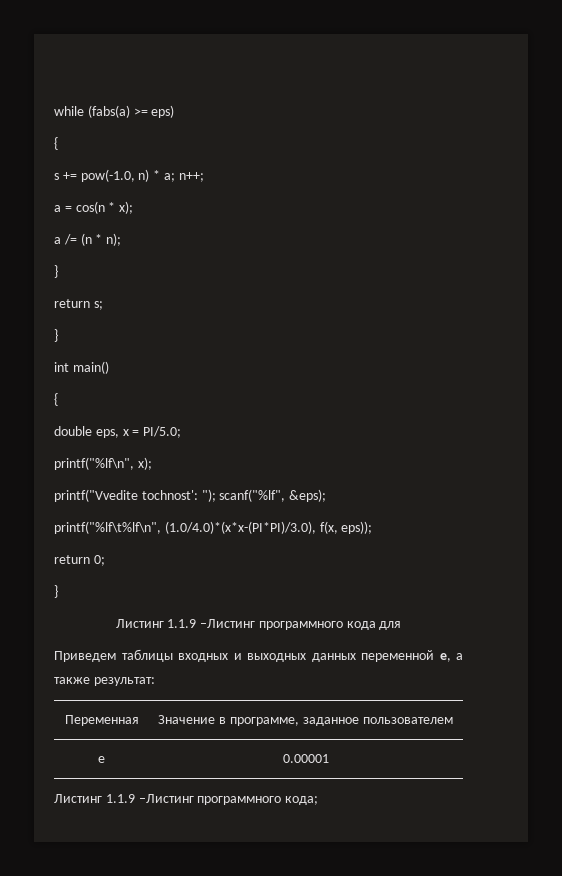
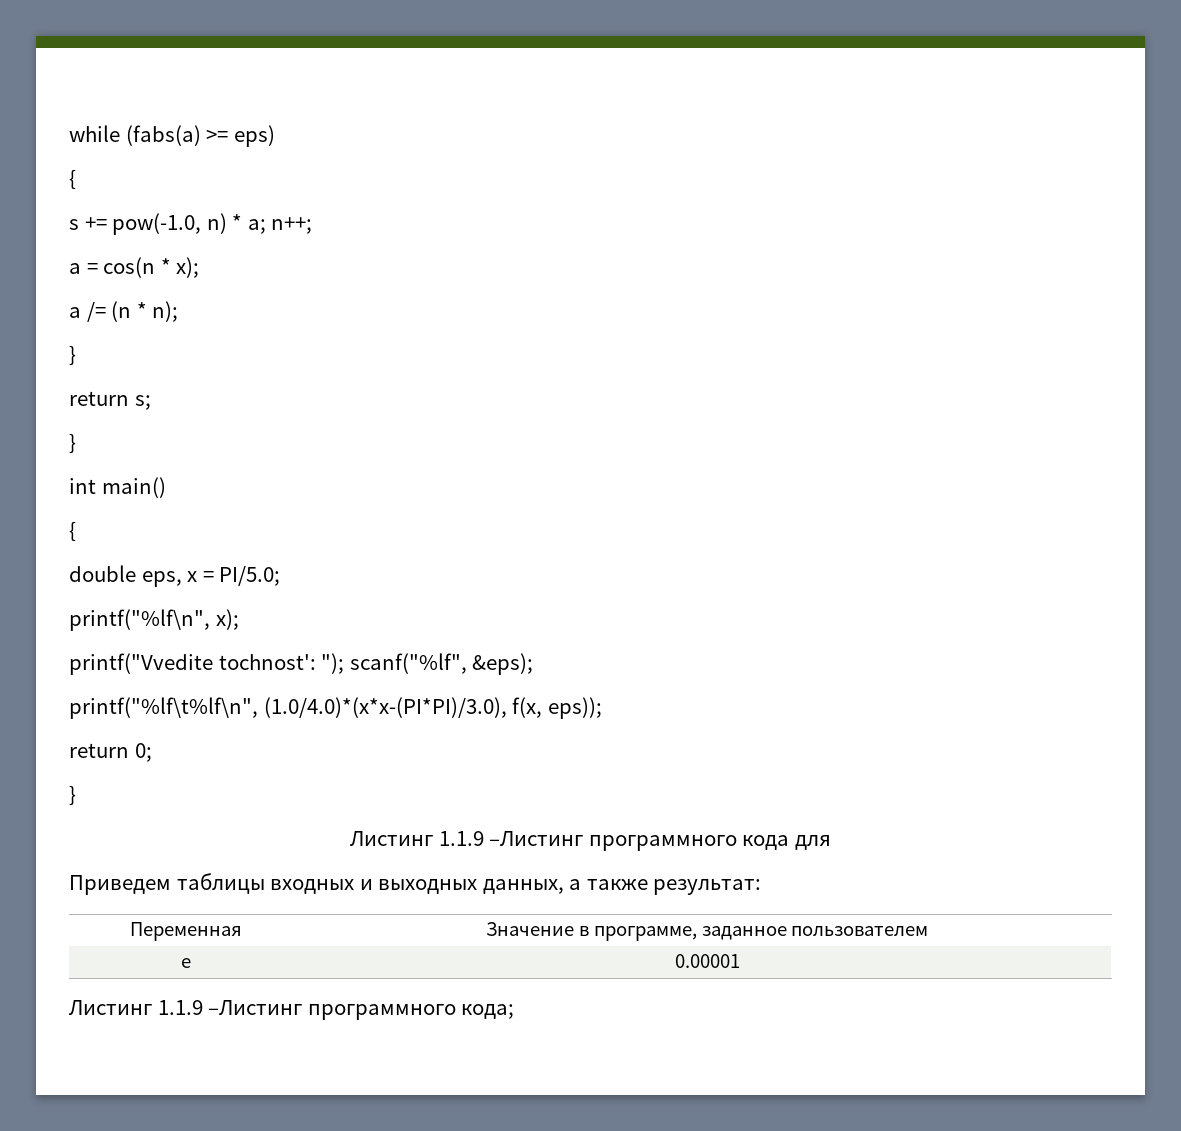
- Приведем таблицы входных и выходных данных переменной e, а также результат:
+ Приведем таблицы входных и выходных данных, а также результат:

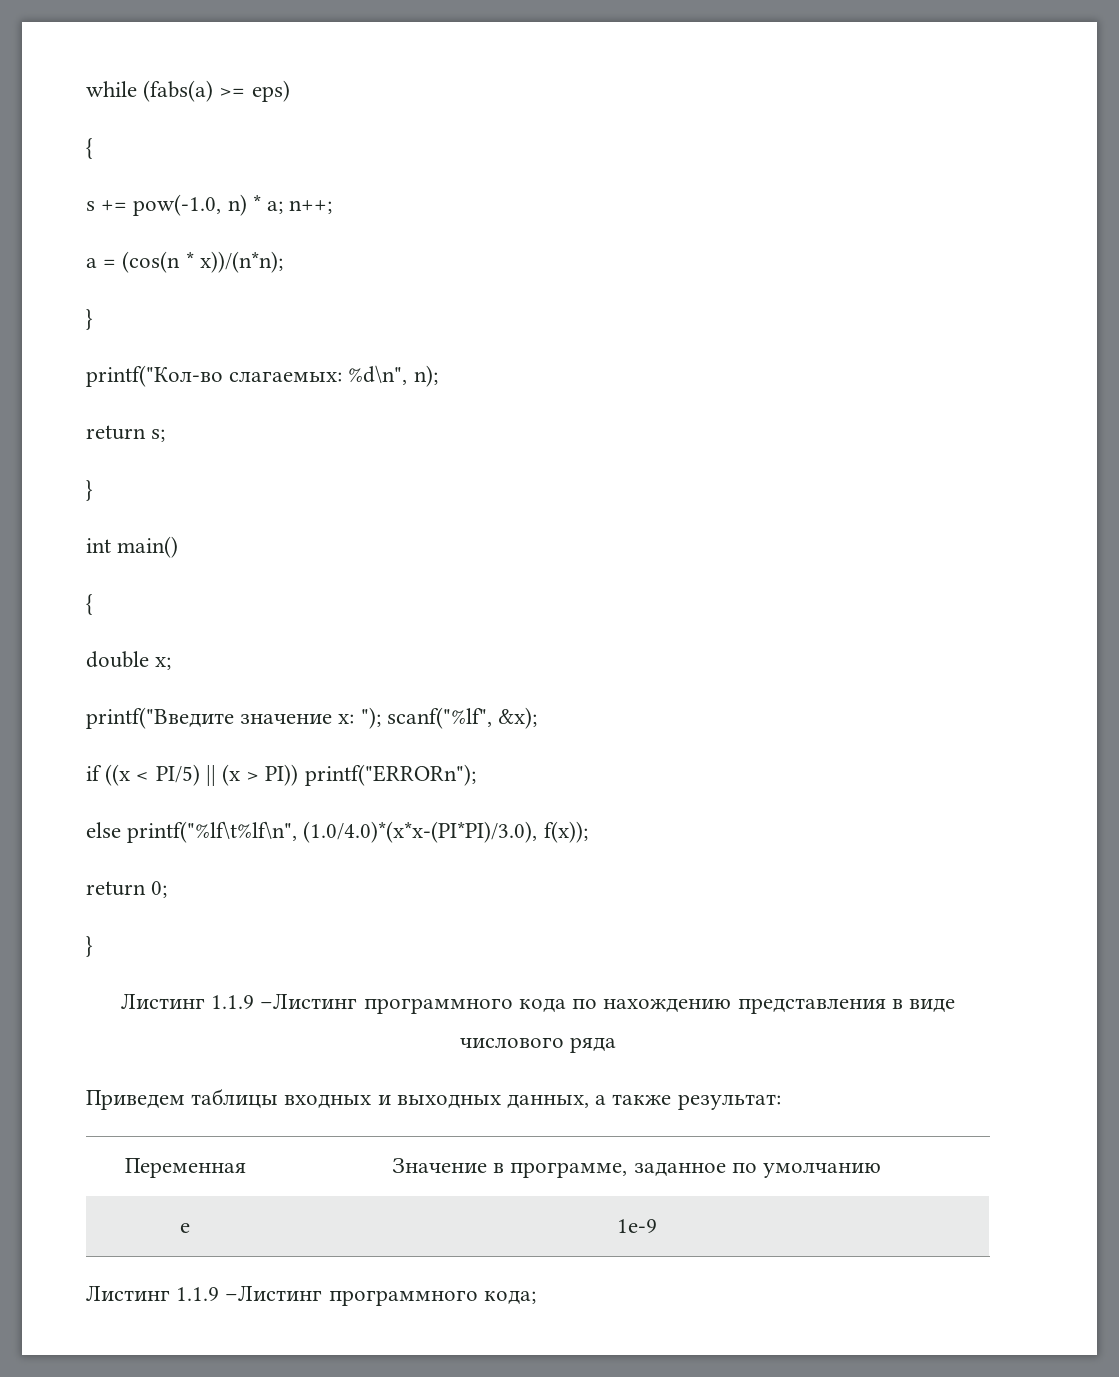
- a = cos(n * x);
- a /= (n * n);
+ a = (cos(n * x))/(n*n);
  }
+ printf("Кол-во слагаемых: %d\n", n);
- double eps, x = PI/5.0;
- printf("%lf\n", x);
- printf("Vvedite tochnost': "); scanf("%lf", &eps);
- printf("%lf\t%lf\n", (1.0/4.0)*(x*x-(PI*PI)/3.0), f(x, eps));
+ double x;
+ printf("Введите значение x: "); scanf("%lf", &x);
+ if ((x < PI/5) || (x > PI)) printf("ERRORn");
+ else printf("%lf\t%lf\n", (1.0/4.0)*(x*x-(PI*PI)/3.0), f(x));
- Листинг 1.1.9 –Листинг программного кода для
+ Листинг 1.1.9 –Листинг программного кода по нахождению представления в виде числового ряда
- Переменная | Значение в программе, заданное пользователем
+ Переменная | Значение в программе, заданное по умолчанию
- e | 0.00001
+ e | 1e-9

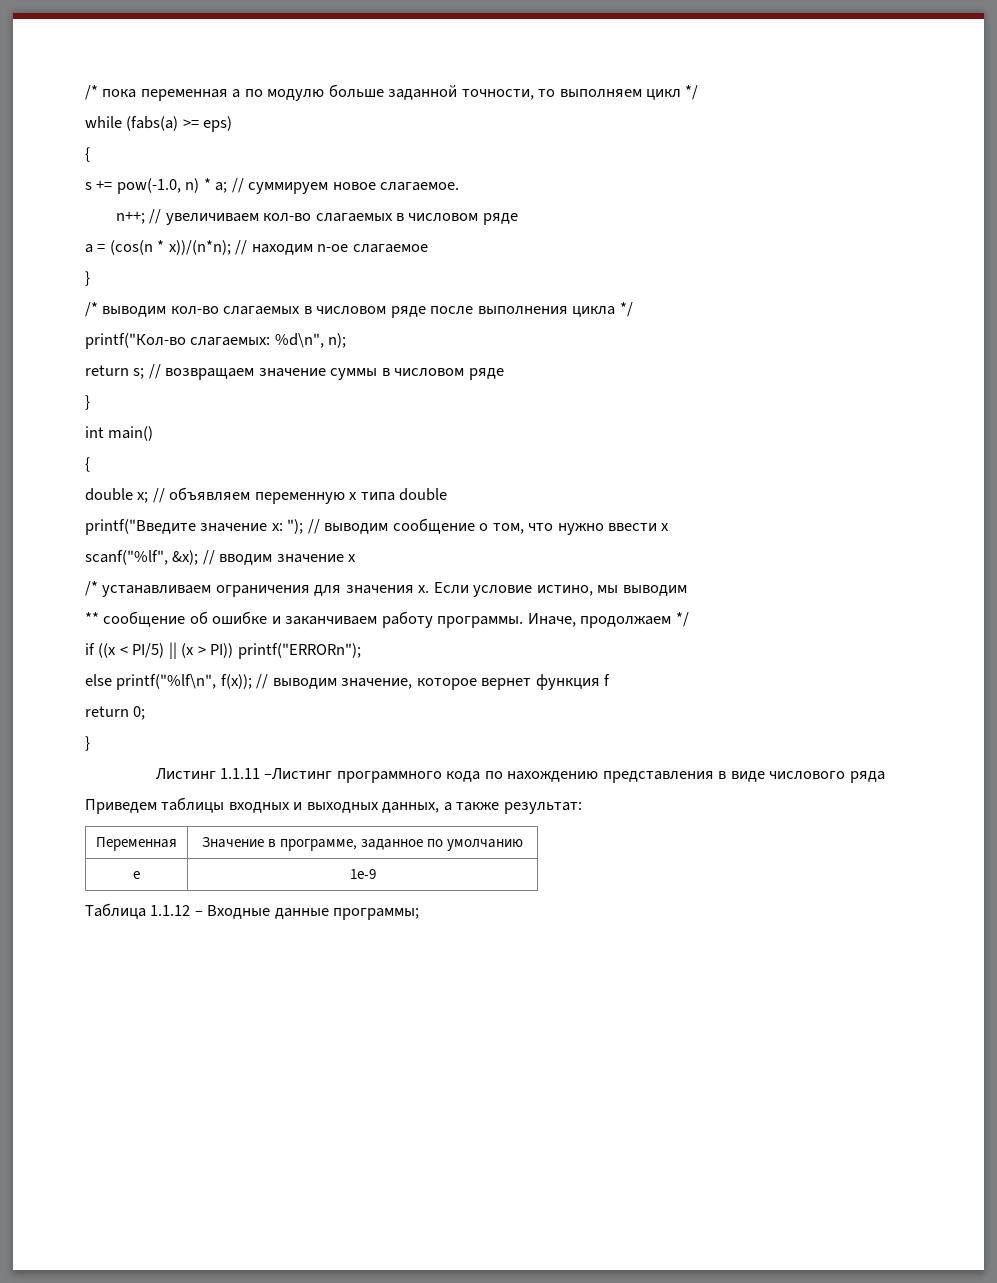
+ /* пока переменная a по модулю больше заданной точности, то выполняем цикл */
- s += pow(-1.0, n) * a; n++;
+ s += pow(-1.0, n) * a; // суммируем новое слагаемое.
+ n++; // увеличиваем кол-во слагаемых в числовом ряде
- a = (cos(n * x))/(n*n);
+ a = (cos(n * x))/(n*n); // находим n-ое слагаемое
  }
+ /* выводим кол-во слагаемых в числовом ряде после выполнения цикла */
- return s;
+ return s; // возвращаем значение суммы в числовом ряде
- double x;
- printf("Введите значение x: "); scanf("%lf", &x);
+ double x; // объявляем переменную x типа double
+ printf("Введите значение x: "); // выводим сообщение о том, что нужно ввести x
+ scanf("%lf", &x); // вводим значение x
+ /* устанавливаем ограничения для значения x. Если условие истино, мы выводим
+ ** сообщение об ошибке и заканчиваем работу программы. Иначе, продолжаем */
- else printf("%lf\t%lf\n", (1.0/4.0)*(x*x-(PI*PI)/3.0), f(x));
+ else printf("%lf\n", f(x)); // выводим значение, которое вернет функция f
- Листинг 1.1.9 –Листинг программного кода по нахождению представления в виде числового ряда
+ Листинг 1.1.11 –Листинг программного кода по нахождению представления в виде числового ряда
- Листинг 1.1.9 –Листинг программного кода;
+ Таблица 1.1.12 – Входные данные программы;

